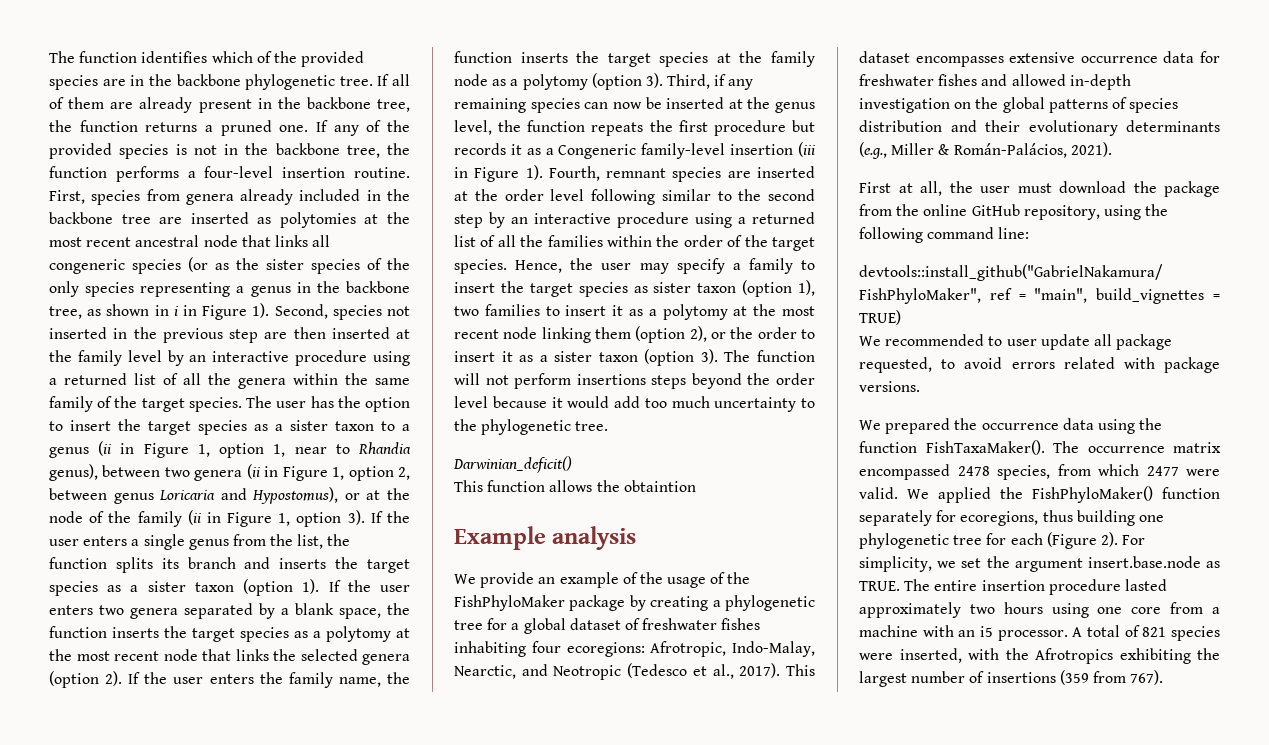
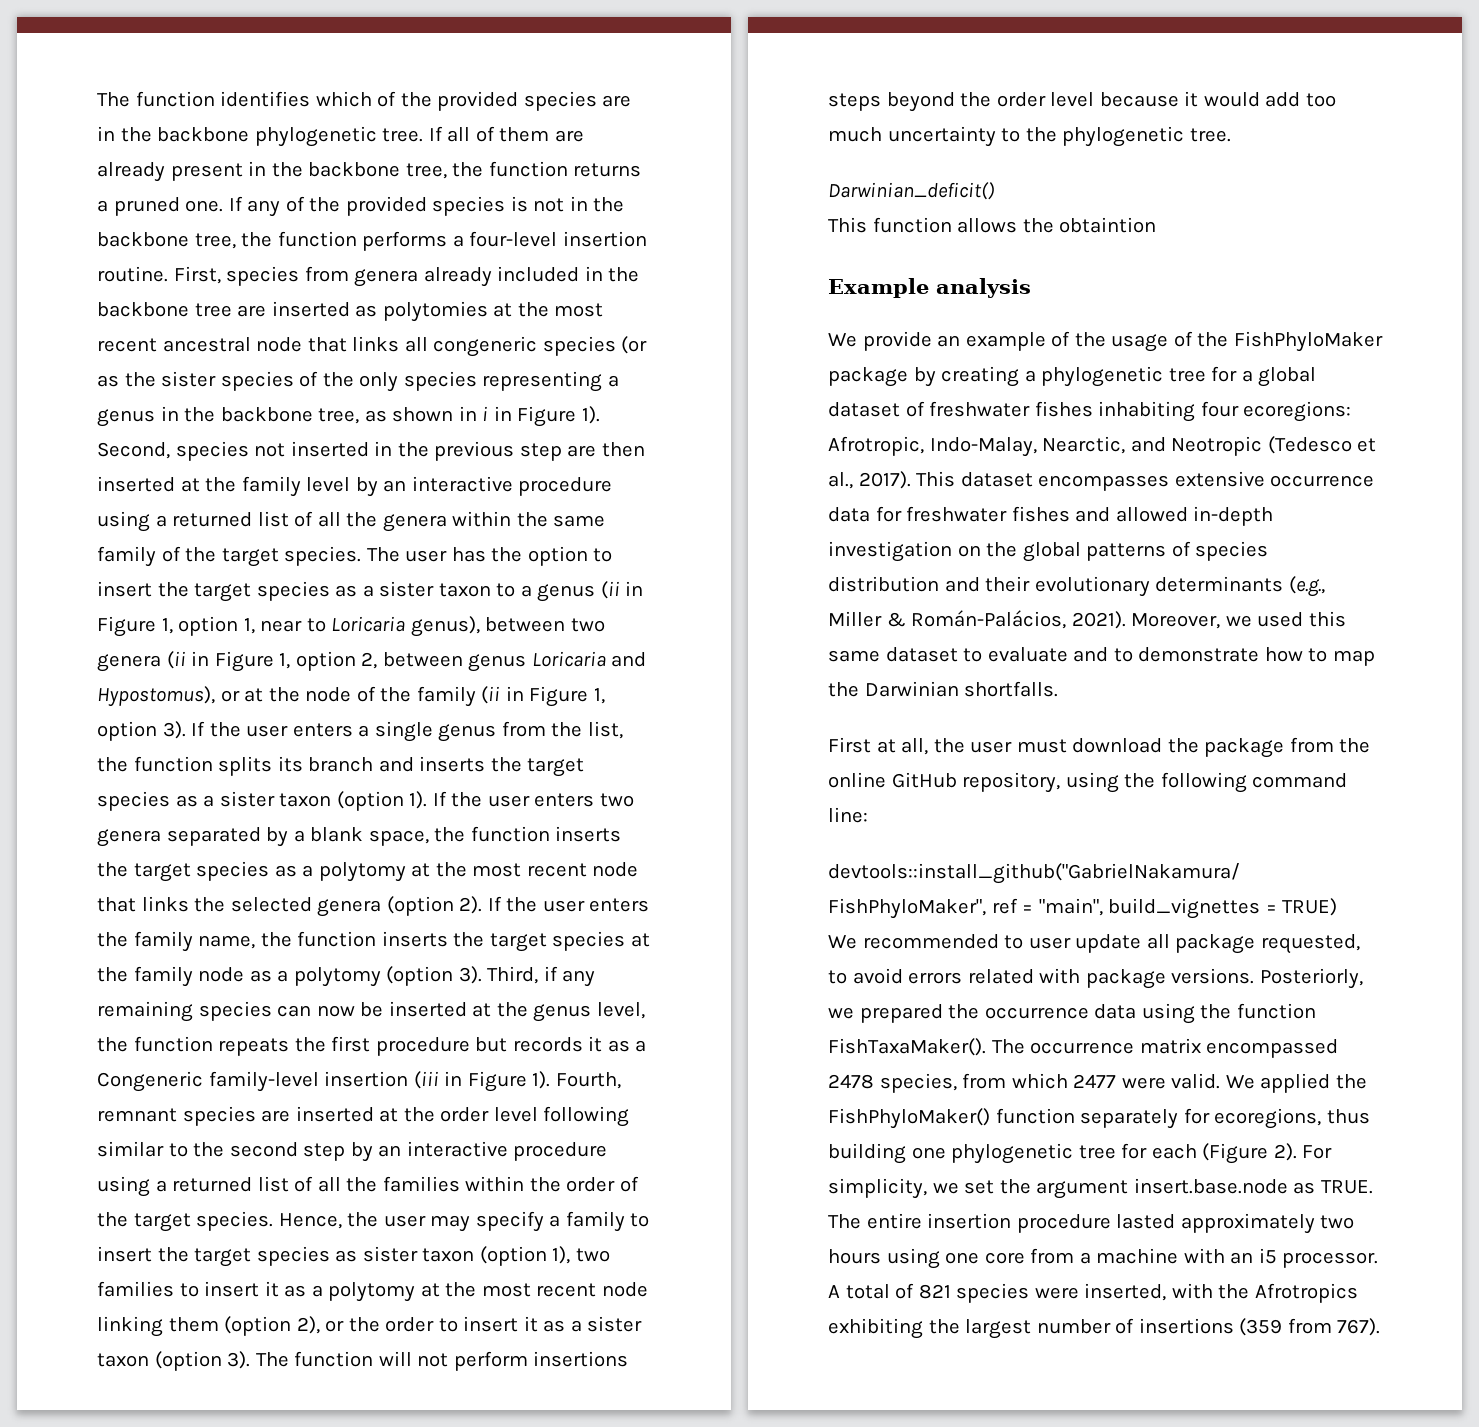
- The user has the option to insert the target species as a sister taxon to a genus (ii in Figure 1, option 1, near to Rhandia genus), between two genera (ii in Figure 1, option 2, between genus Loricaria and Hypostomus), or at the node of the family (ii in Figure 1, option 3).
+ The user has the option to insert the target species as a sister taxon to a genus (ii in Figure 1, option 1, near to Loricaria genus), between two genera (ii in Figure 1, option 2, between genus Loricaria and Hypostomus), or at the node of the family (ii in Figure 1, option 3).
+ Moreover, we used this same dataset to evaluate and to demonstrate how to map the Darwinian shortfalls.
- We recommended to user update all package requested, to avoid errors related with package versions.
- We prepared the occurrence data using the function FishTaxaMaker().
+ We recommended to user update all package requested, to avoid errors related with package versions. Posteriorly, we prepared the occurrence data using the function FishTaxaMaker().

